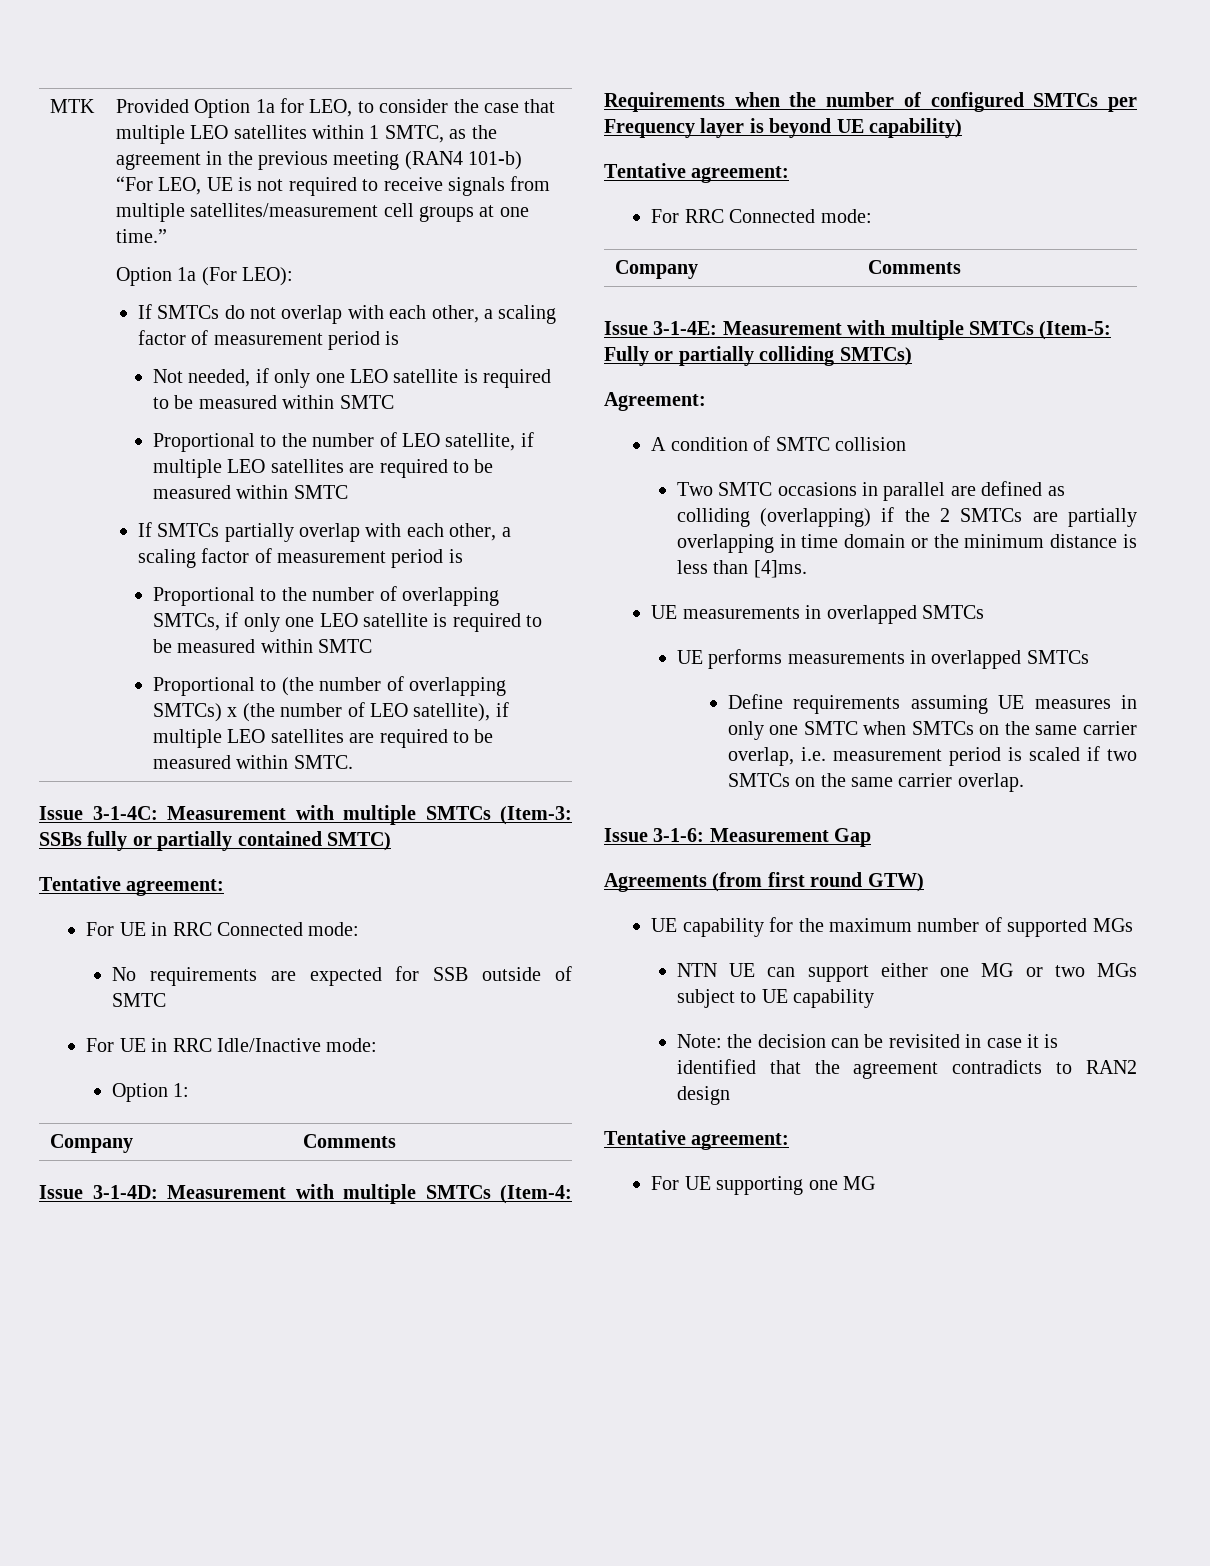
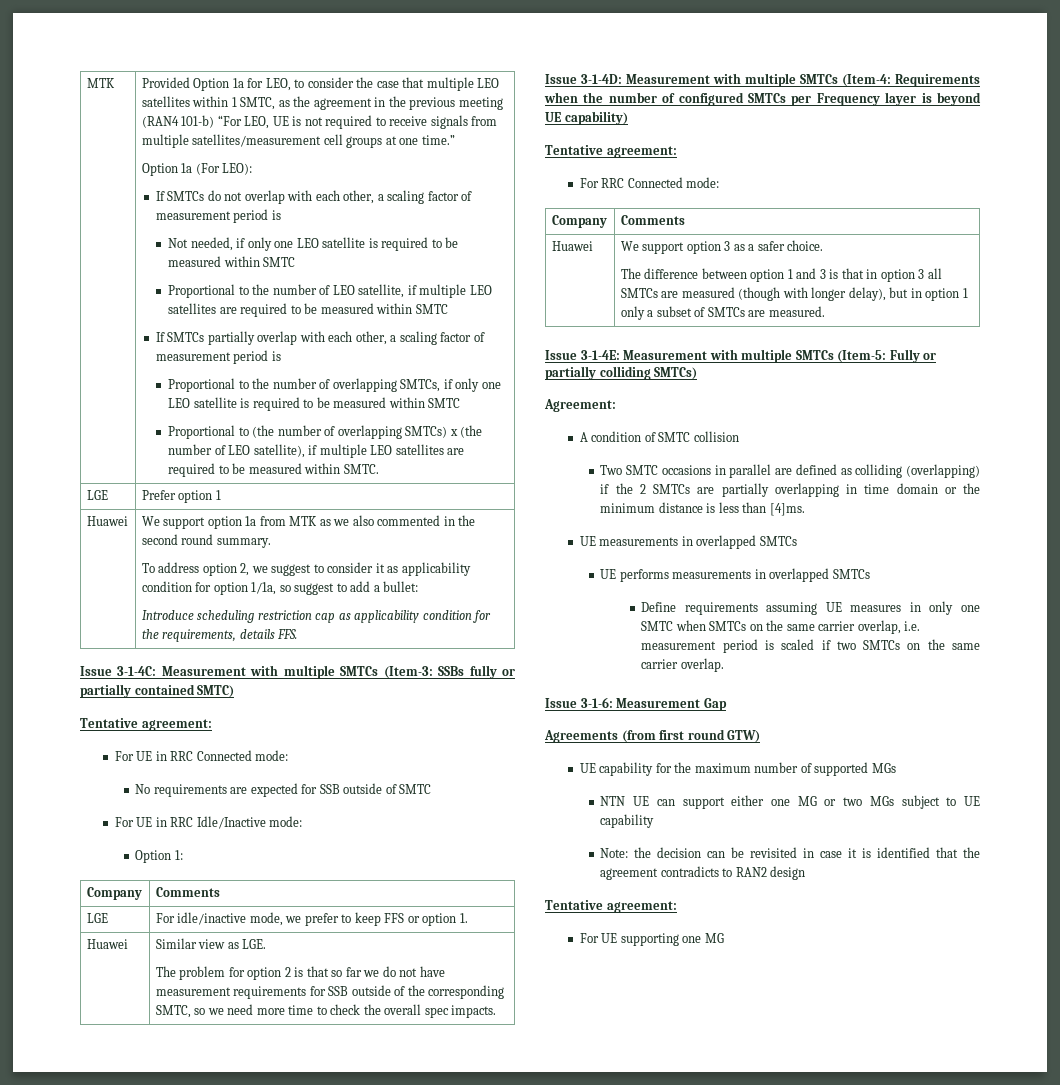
+ LGE | Prefer option 1
+ Huawei | We support option 1a from MTK as we also commented in the second round summary.
+ To address option 2, we suggest to consider it as applicability condition for option 1/1a, so suggest to add a bullet:
+ Introduce scheduling restriction cap as applicability condition for the requirements, details FFS.
+ LGE | For idle/inactive mode, we prefer to keep FFS or option 1.
+ Huawei | Similar view as LGE.
+ The problem for option 2 is that so far we do not have measurement requirements for SSB outside of the corresponding SMTC, so we need more time to check the overall spec impacts.
+ Huawei | We support option 3 as a safer choice.
+ The difference between option 1 and 3 is that in option 3 all SMTCs are measured (though with longer delay), but in option 1 only a subset of SMTCs are measured.

